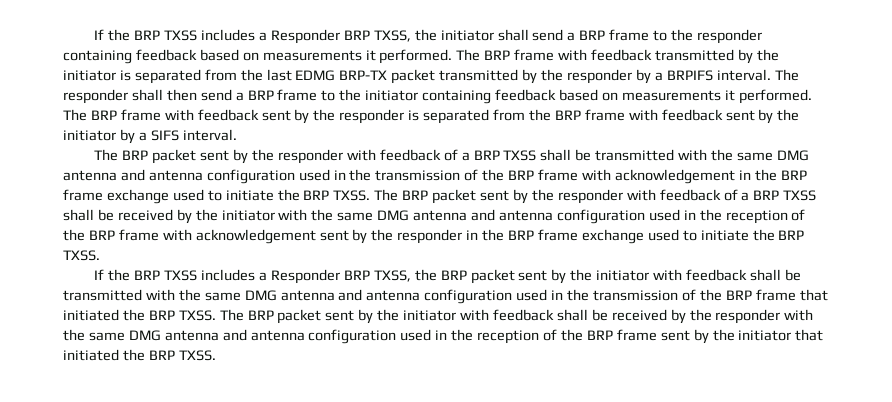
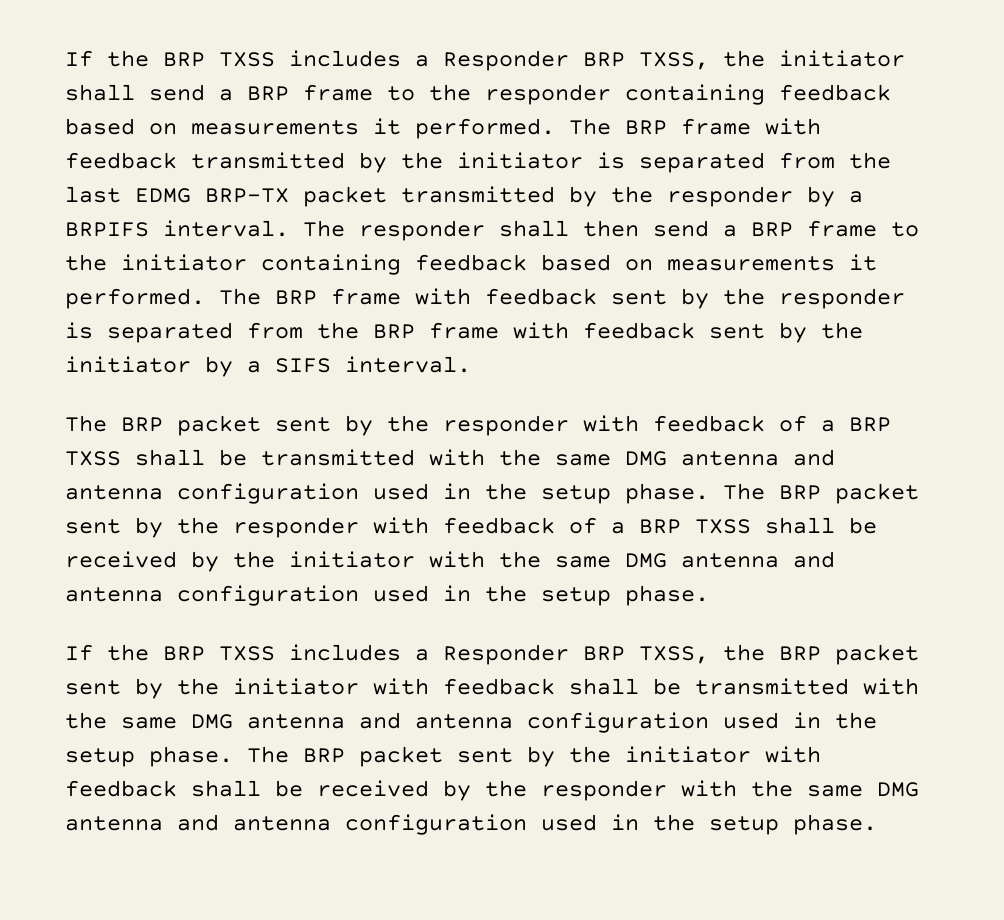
- The BRP packet sent by the responder with feedback of a BRP TXSS shall be transmitted with the same DMG antenna and antenna configuration used in the transmission of the BRP frame with acknowledgement in the BRP frame exchange used to initiate the BRP TXSS.
+ The BRP packet sent by the responder with feedback of a BRP TXSS shall be transmitted with the same DMG antenna and antenna configuration used in the setup phase.
- The BRP packet sent by the responder with feedback of a BRP TXSS shall be received by the initiator with the same DMG antenna and antenna configuration used in the reception of the BRP frame with acknowledgement sent by the responder in the BRP frame exchange used to initiate the BRP TXSS.
+ The BRP packet sent by the responder with feedback of a BRP TXSS shall be received by the initiator with the same DMG antenna and antenna configuration used in the setup phase.
- If the BRP TXSS includes a Responder BRP TXSS, the BRP packet sent by the initiator with feedback shall be transmitted with the same DMG antenna and antenna configuration used in the transmission of the BRP frame that initiated the BRP TXSS.
+ If the BRP TXSS includes a Responder BRP TXSS, the BRP packet sent by the initiator with feedback shall be transmitted with the same DMG antenna and antenna configuration used in the setup phase.
- The BRP packet sent by the initiator with feedback shall be received by the responder with the same DMG antenna and antenna configuration used in the reception of the BRP frame sent by the initiator that initiated the BRP TXSS.
+ The BRP packet sent by the initiator with feedback shall be received by the responder with the same DMG antenna and antenna configuration used in the setup phase.

